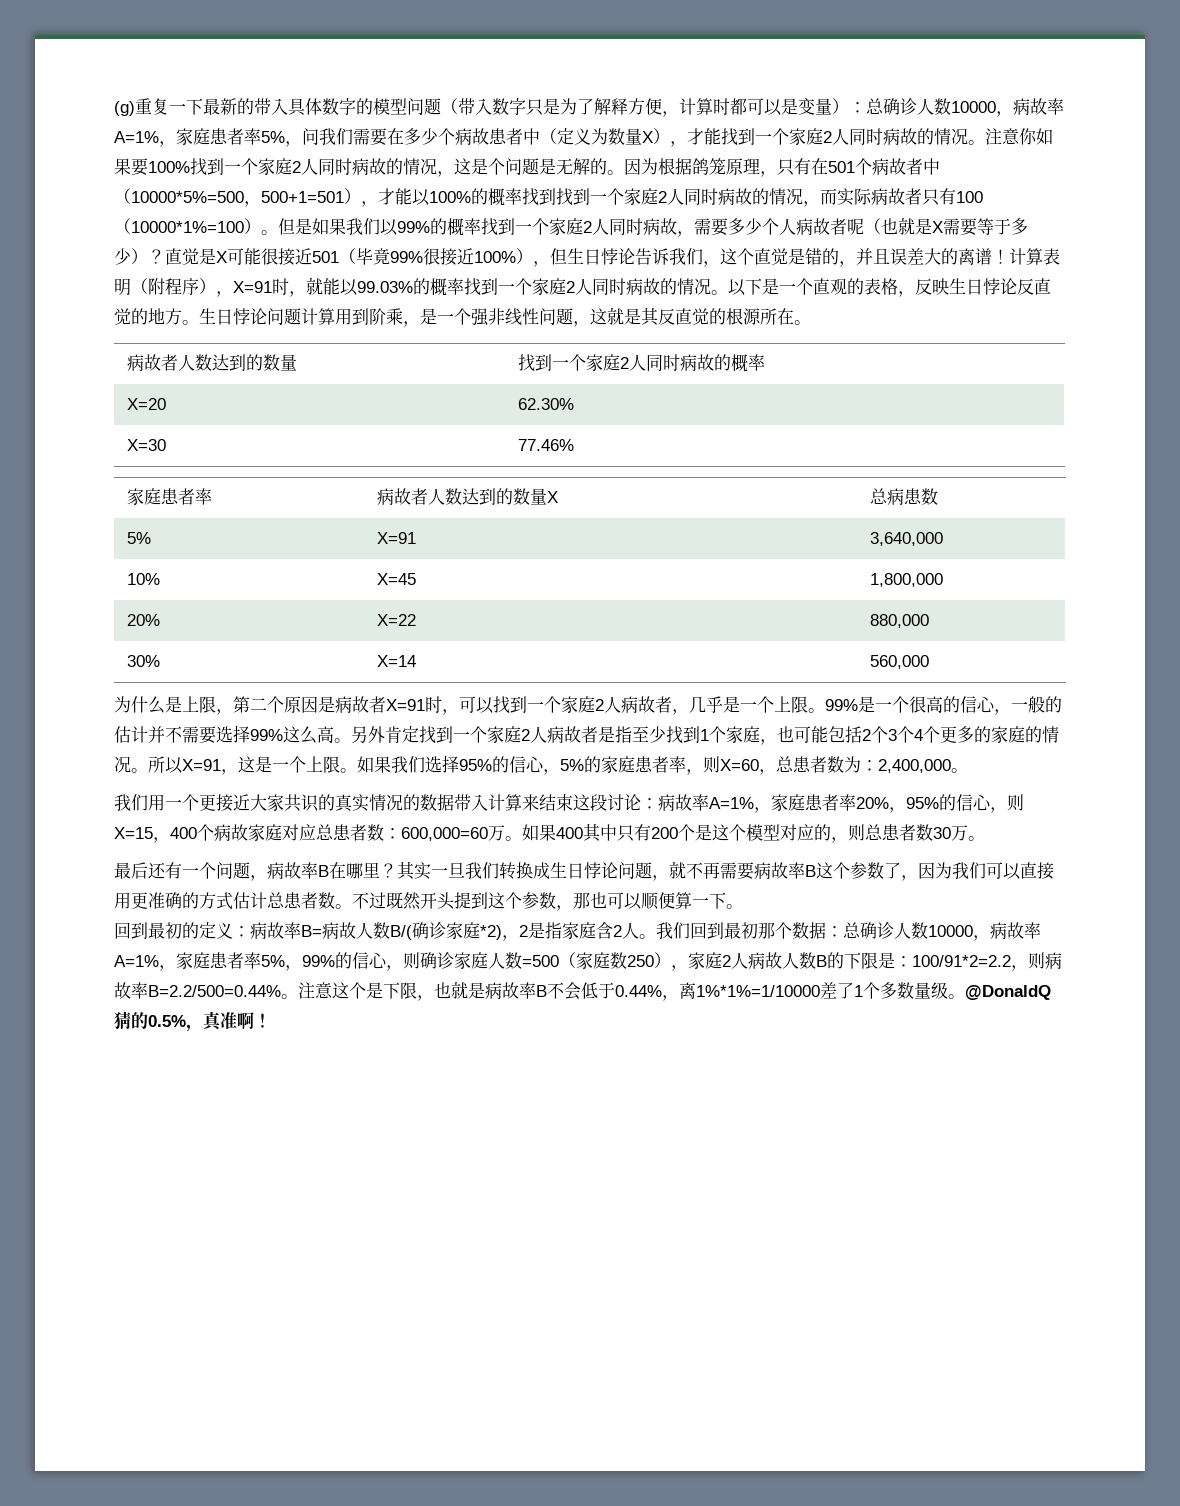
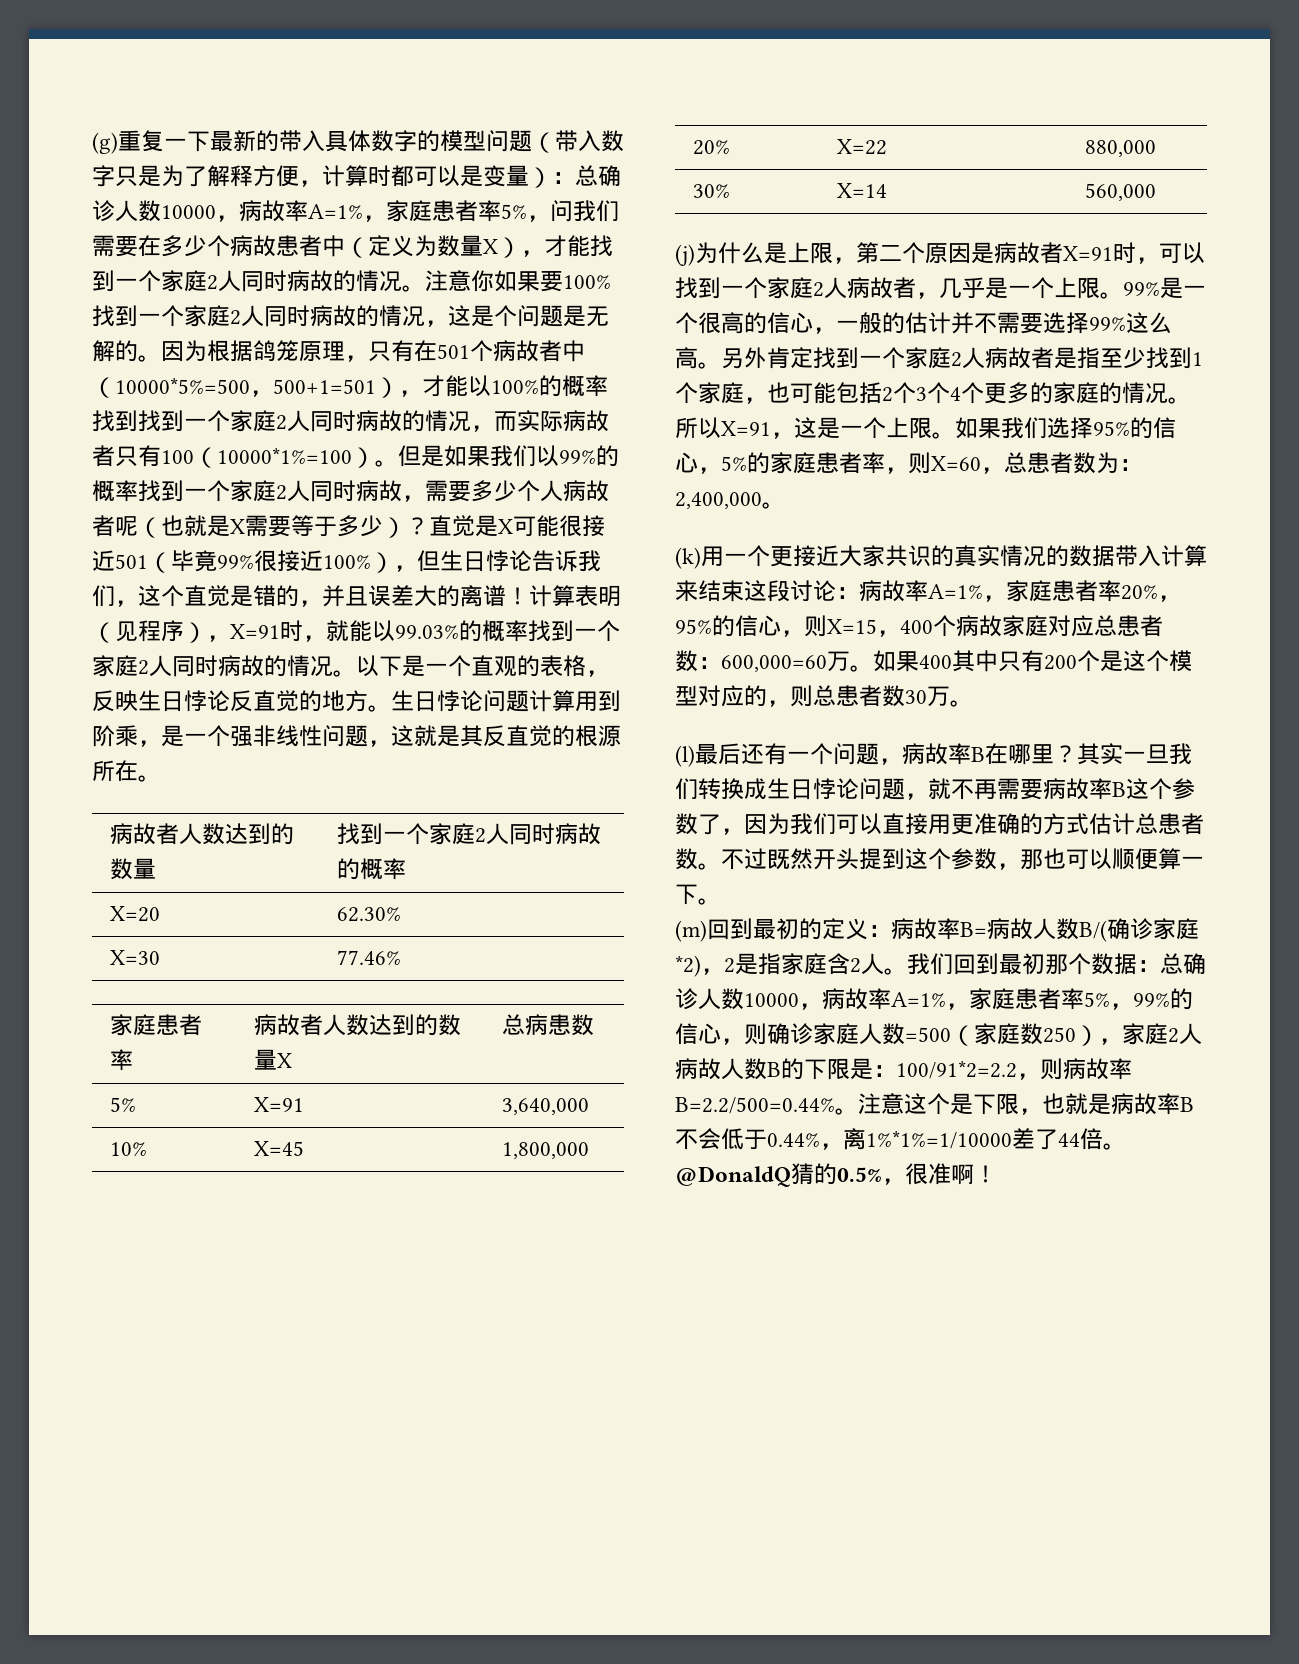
- 计算表明（附程序），X=91时，就能以99.03%的概率找到一个家庭2人同时病故的情况。
+ 计算表明（见程序），X=91时，就能以99.03%的概率找到一个家庭2人同时病故的情况。
- 为什么是上限，第二个原因是病故者X=91时，可以找到一个家庭2人病故者，几乎是一个上限。
+ (j)为什么是上限，第二个原因是病故者X=91时，可以找到一个家庭2人病故者，几乎是一个上限。
- 我们用一个更接近大家共识的真实情况的数据带入计算来结束这段讨论：病故率A=1%，家庭患者率20%，95%的信心，则X=15，400个病故家庭对应总患者数：600,000=60万。
+ (k)用一个更接近大家共识的真实情况的数据带入计算来结束这段讨论：病故率A=1%，家庭患者率20%，95%的信心，则X=15，400个病故家庭对应总患者数：600,000=60万。
- 最后还有一个问题，病故率B在哪里？
+ (l)最后还有一个问题，病故率B在哪里？
- 回到最初的定义：病故率B=病故人数B/(确诊家庭*2)，2是指家庭含2人。
+ (m)回到最初的定义：病故率B=病故人数B/(确诊家庭*2)，2是指家庭含2人。
- 注意这个是下限，也就是病故率B不会低于0.44%，离1%*1%=1/10000差了1个多数量级。
+ 注意这个是下限，也就是病故率B不会低于0.44%，离1%*1%=1/10000差了44倍。
- @DonaldQ猜的0.5%，真准啊！
+ @DonaldQ猜的0.5%，很准啊！

